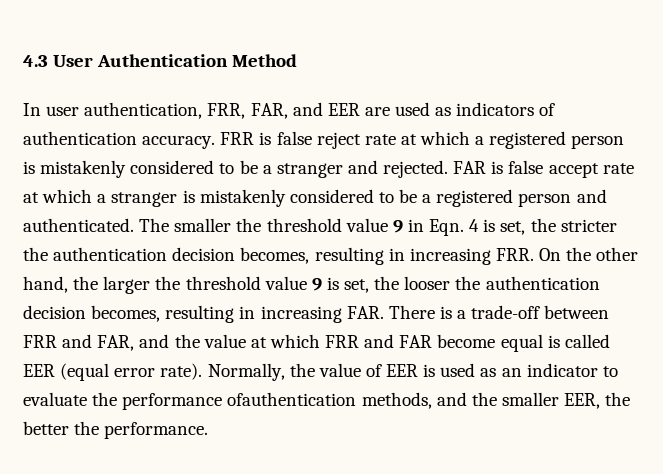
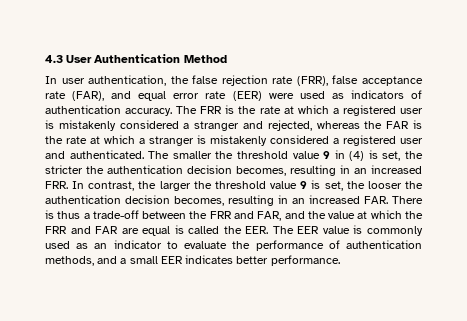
- In user authentication, FRR, FAR, and EER are used as indicators of authentication accuracy.
+ In user authentication, the false rejection rate (FRR), false acceptance rate (FAR), and equal error rate (EER) were used as indicators of authentication accuracy.
- FRR is false reject rate at which a registered person is mistakenly considered to be a stranger and rejected. FAR is false accept rate at which a stranger is mistakenly considered to be a registered person and authenticated.
+ The FRR is the rate at which a registered user is mistakenly considered a stranger and rejected, whereas the FAR is the rate at which a stranger is mistakenly considered a registered user and authenticated.
- The smaller the threshold value 9 in Eqn. 4 is set, the stricter the authentication decision becomes, resulting in increasing FRR. On the other hand, the larger the threshold value 9 is set, the looser the authentication decision becomes, resulting in increasing FAR. There is a trade-off between FRR and FAR, and the value at which FRR and FAR become equal is called EER (equal error rate). Normally, the value of EER is used as an indicator to evaluate the performance ofauthentication methods, and the smaller EER, the better the performance.
+ The smaller the threshold value 9 in (4) is set, the stricter the authentication decision becomes, resulting in an increased FRR. In contrast, the larger the threshold value 9 is set, the looser the authentication decision becomes, resulting in an increased FAR. There is thus a trade-off between the FRR and FAR, and the value at which the FRR and FAR are equal is called the EER. The EER value is commonly used as an indicator to evaluate the performance of authentication methods, and a small EER indicates better performance.

